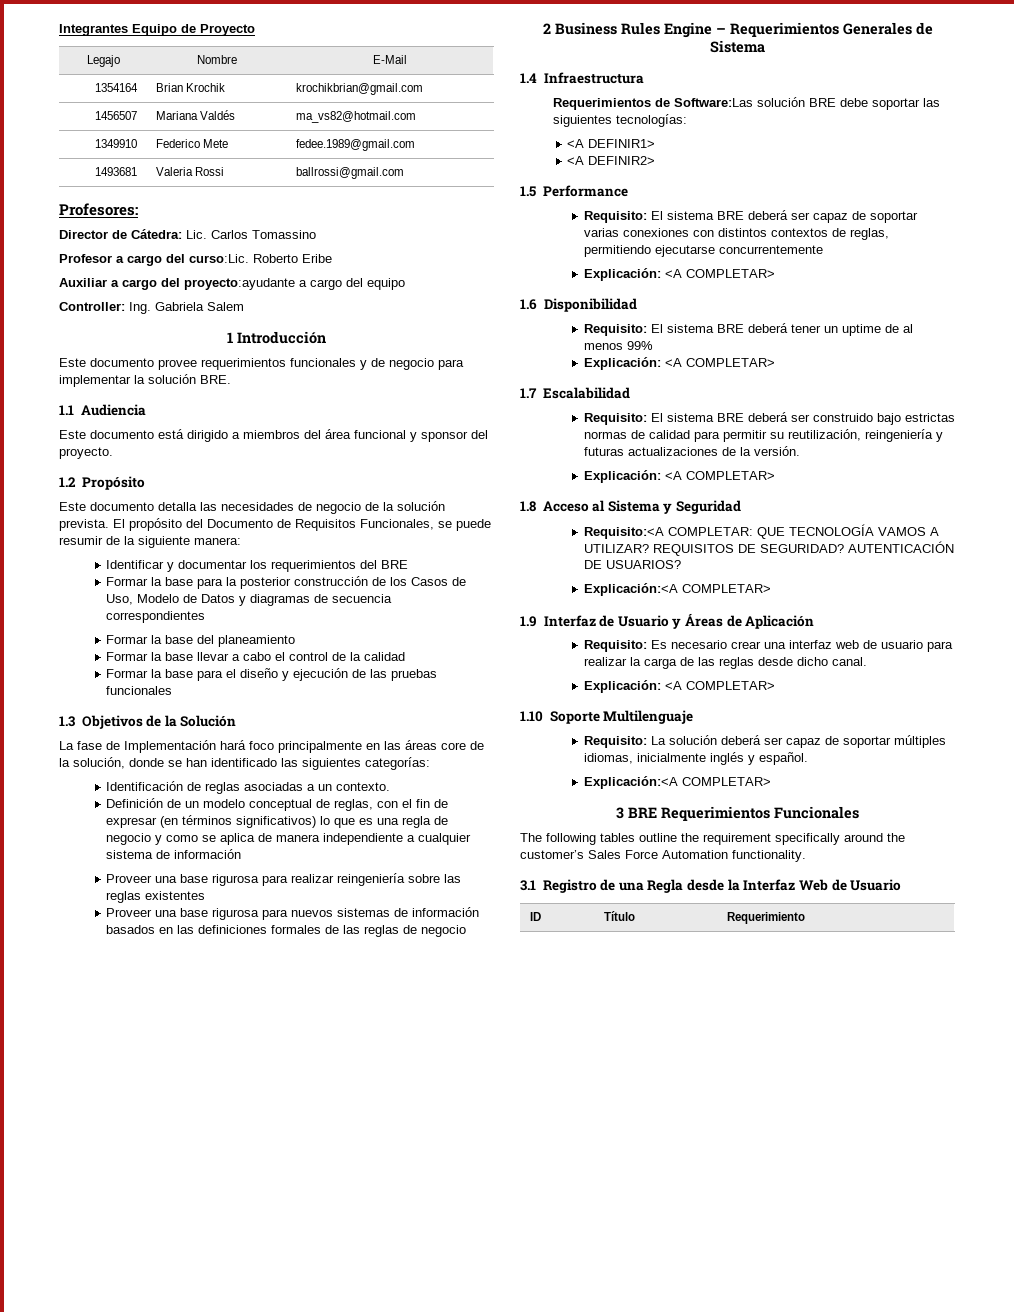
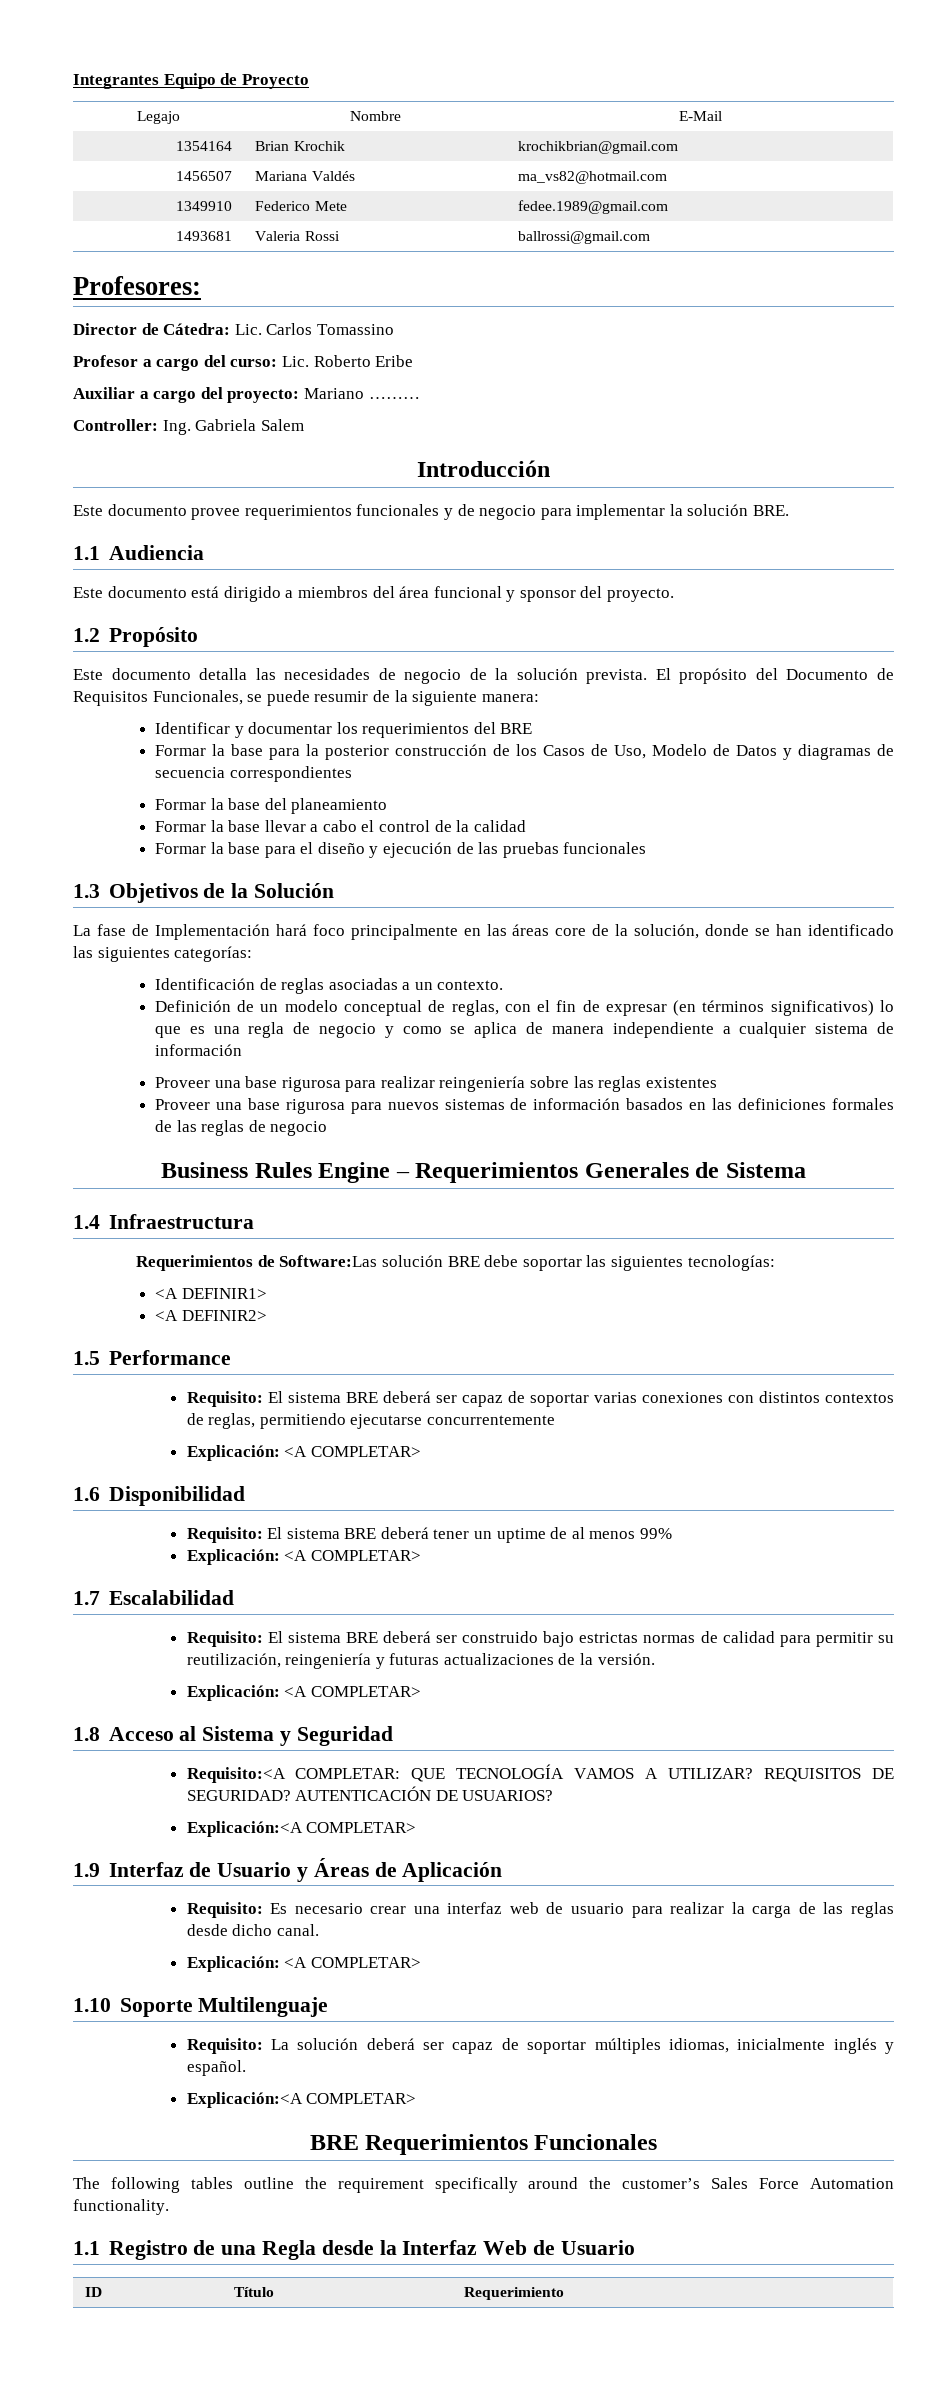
- Profesor a cargo del curso:Lic. Roberto Eribe
+ Profesor a cargo del curso: Lic. Roberto Eribe
- Auxiliar a cargo del proyecto:ayudante a cargo del equipo
+ Auxiliar a cargo del proyecto: Mariano ………
- 1 Introducción
+ Introducción
- 2 Business Rules Engine – Requerimientos Generales de Sistema
+ Business Rules Engine – Requerimientos Generales de Sistema
- 3 BRE Requerimientos Funcionales
+ BRE Requerimientos Funcionales
- 3.1 Registro de una Regla desde la Interfaz Web de Usuario
+ 1.1 Registro de una Regla desde la Interfaz Web de Usuario

